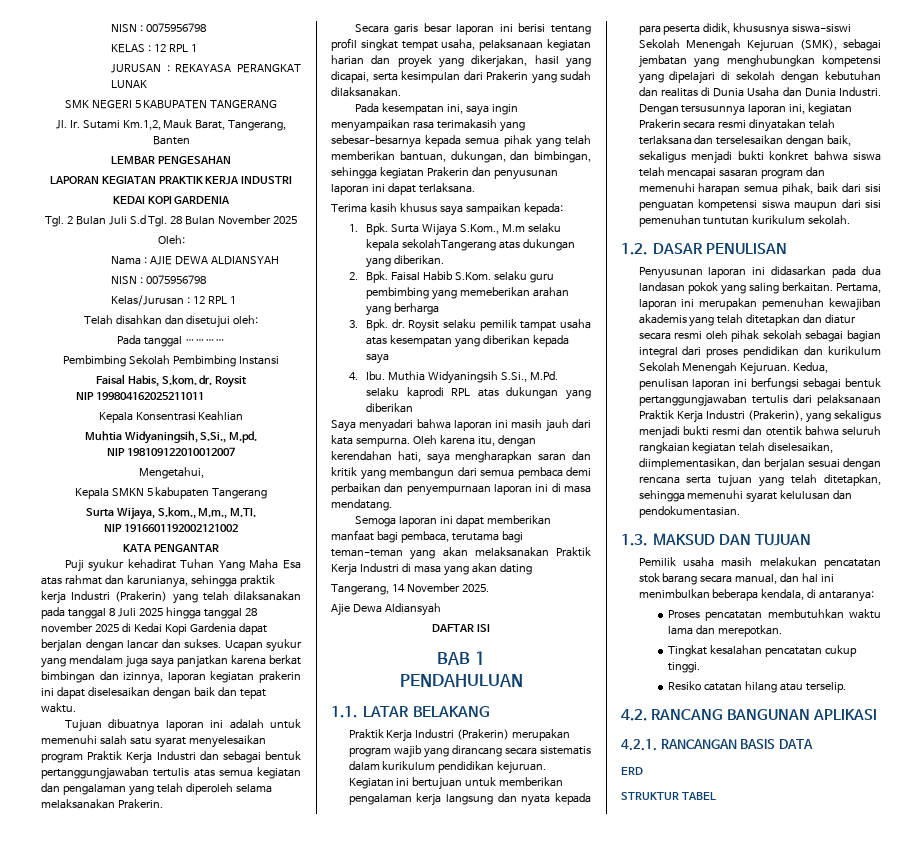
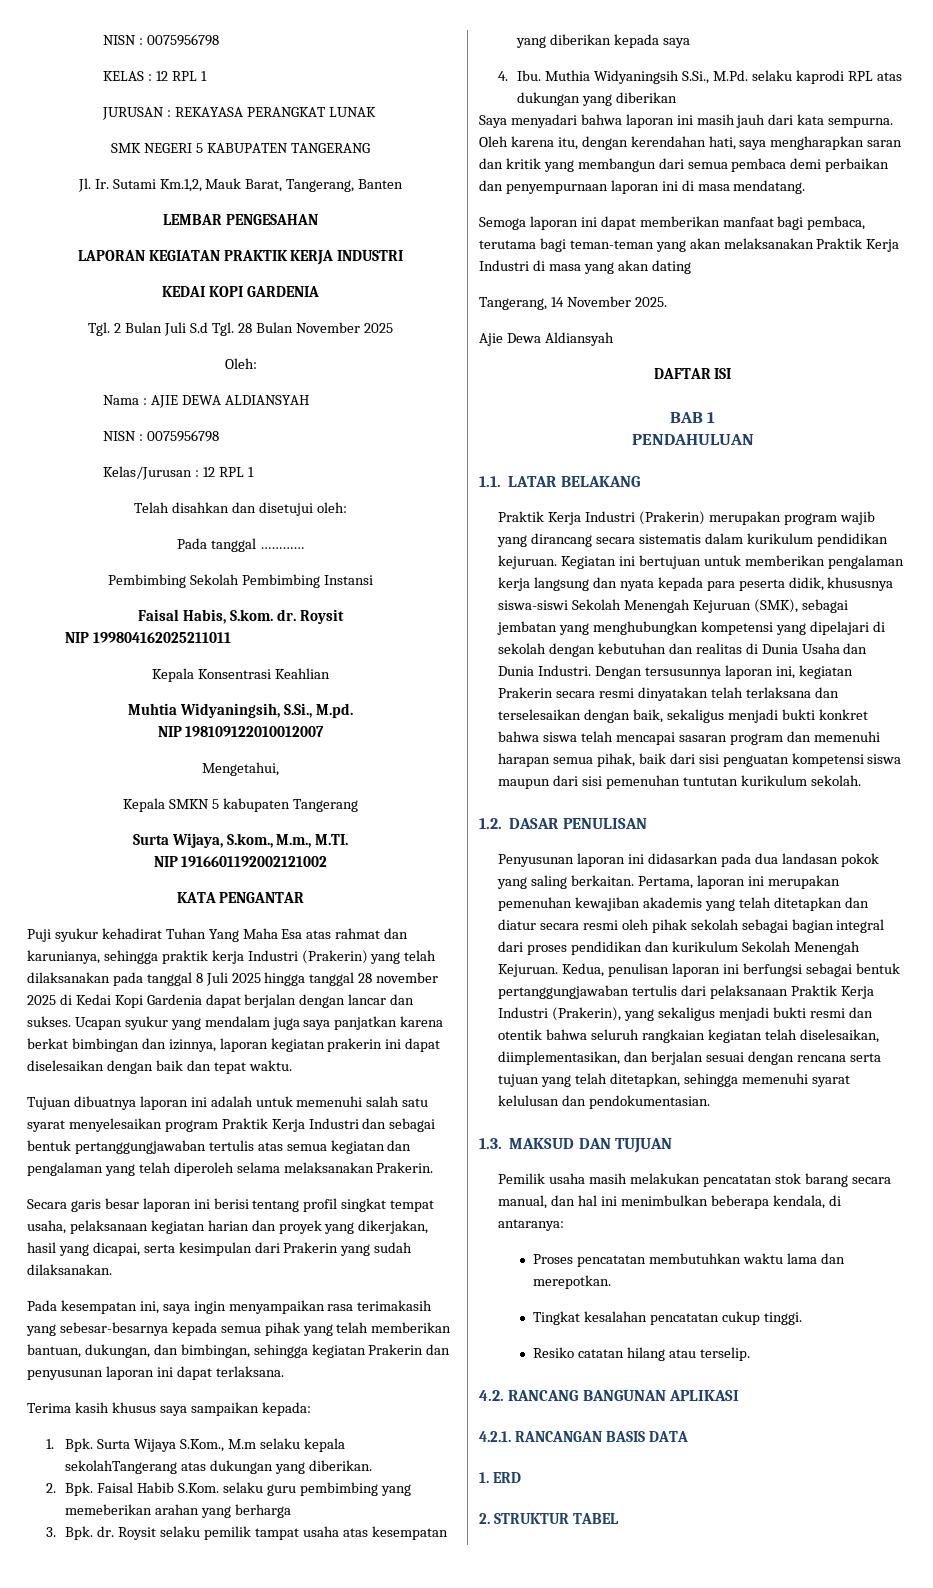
- ERD
+ 1. ERD
- STRUKTUR TABEL
+ 2. STRUKTUR TABEL

